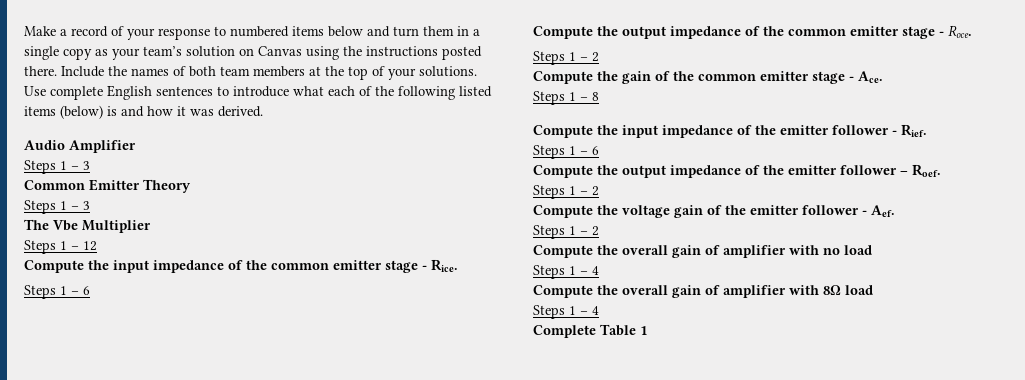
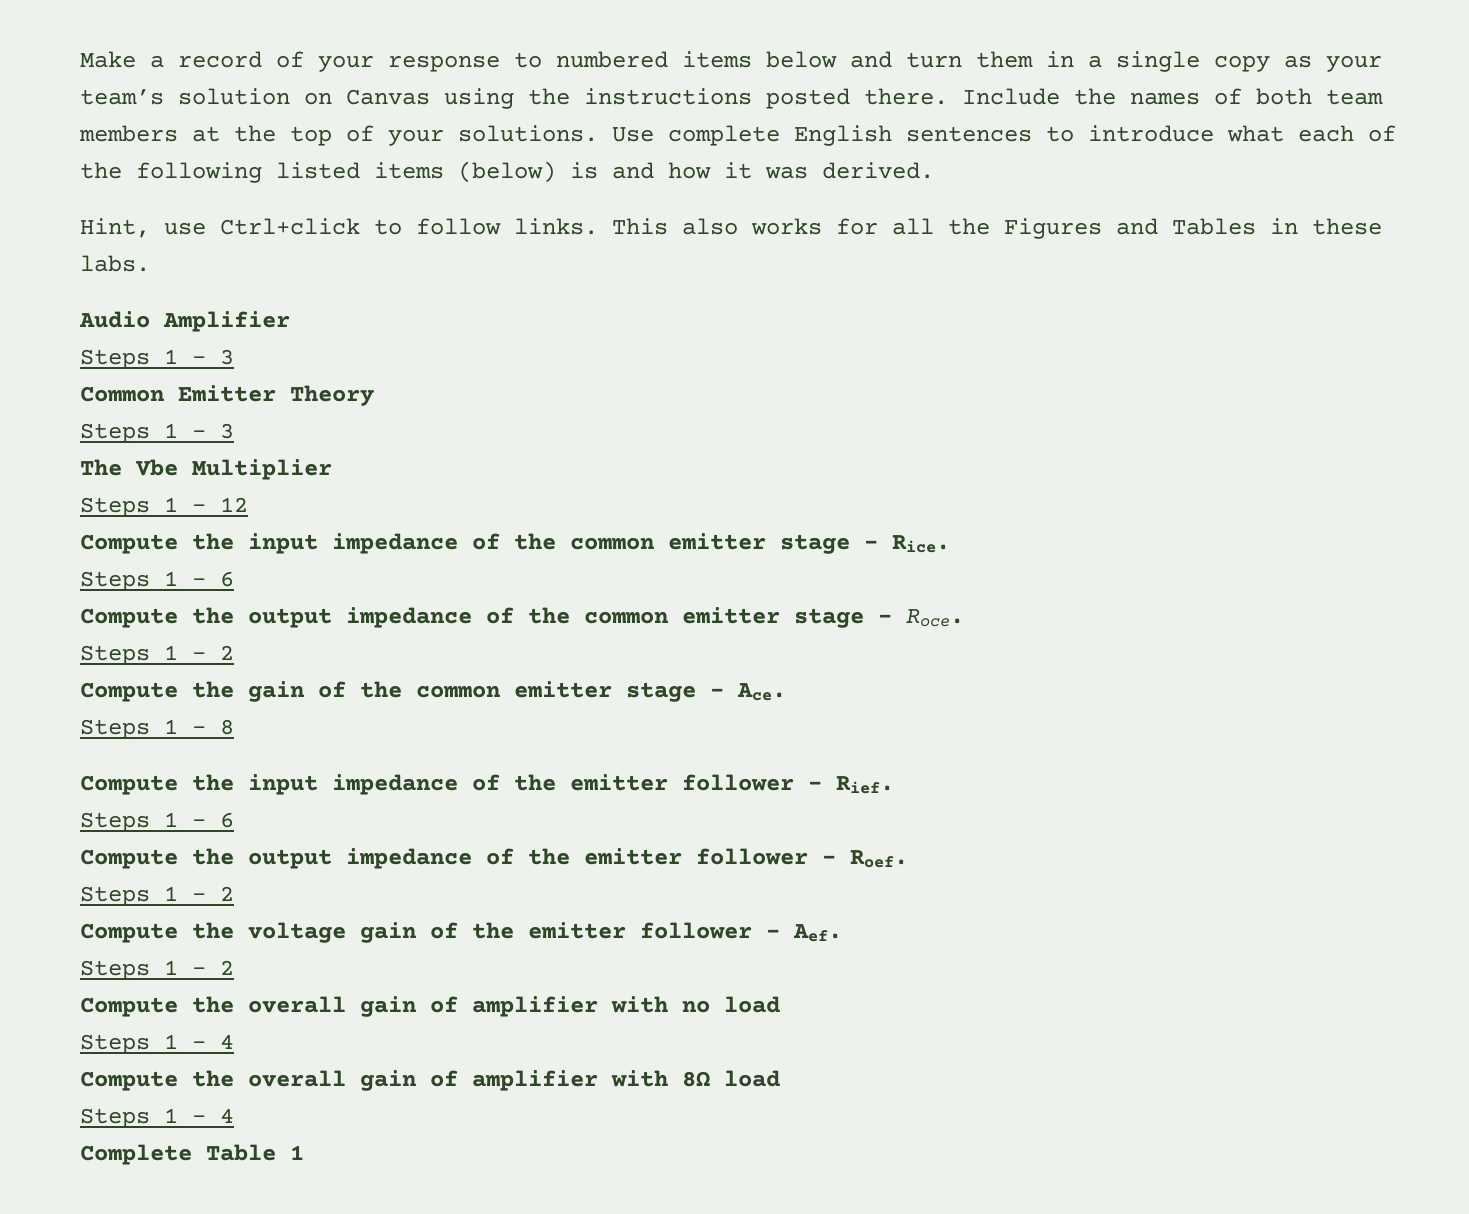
+ Hint, use Ctrl+click to follow links. This also works for all the Figures and Tables in these labs.

